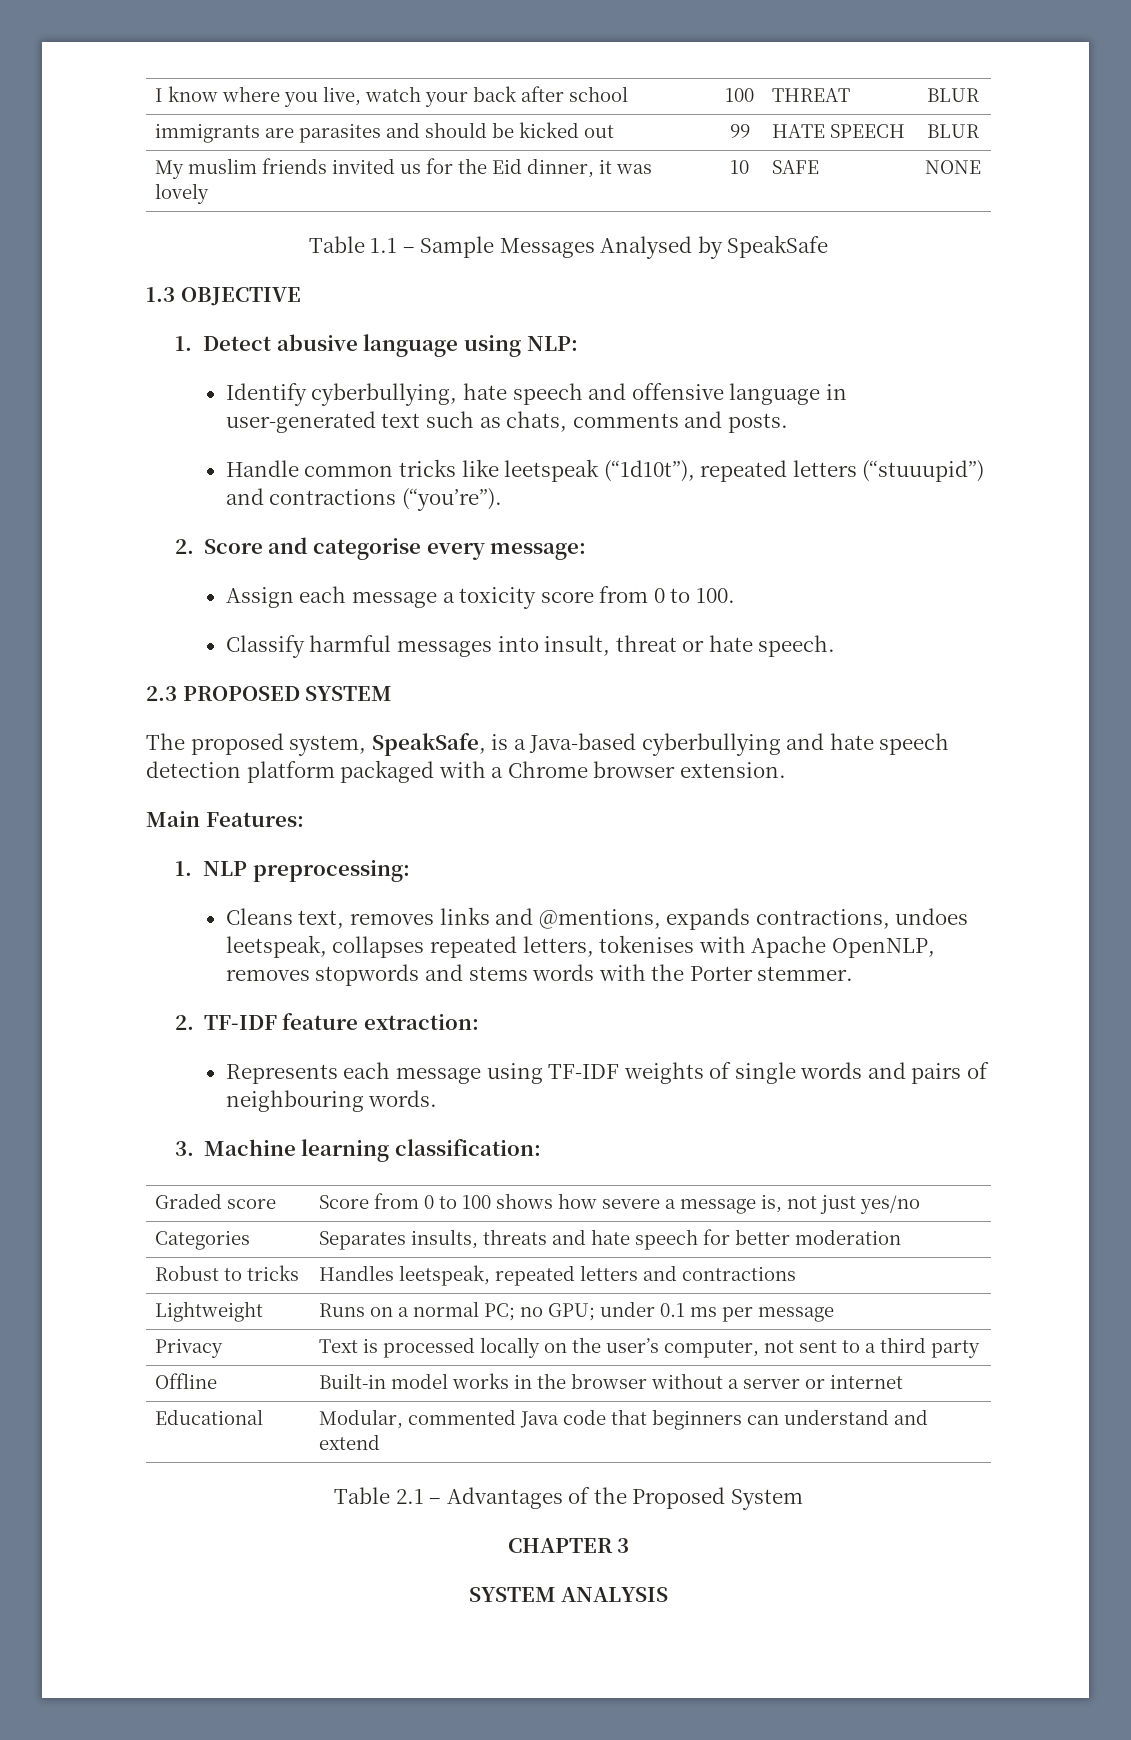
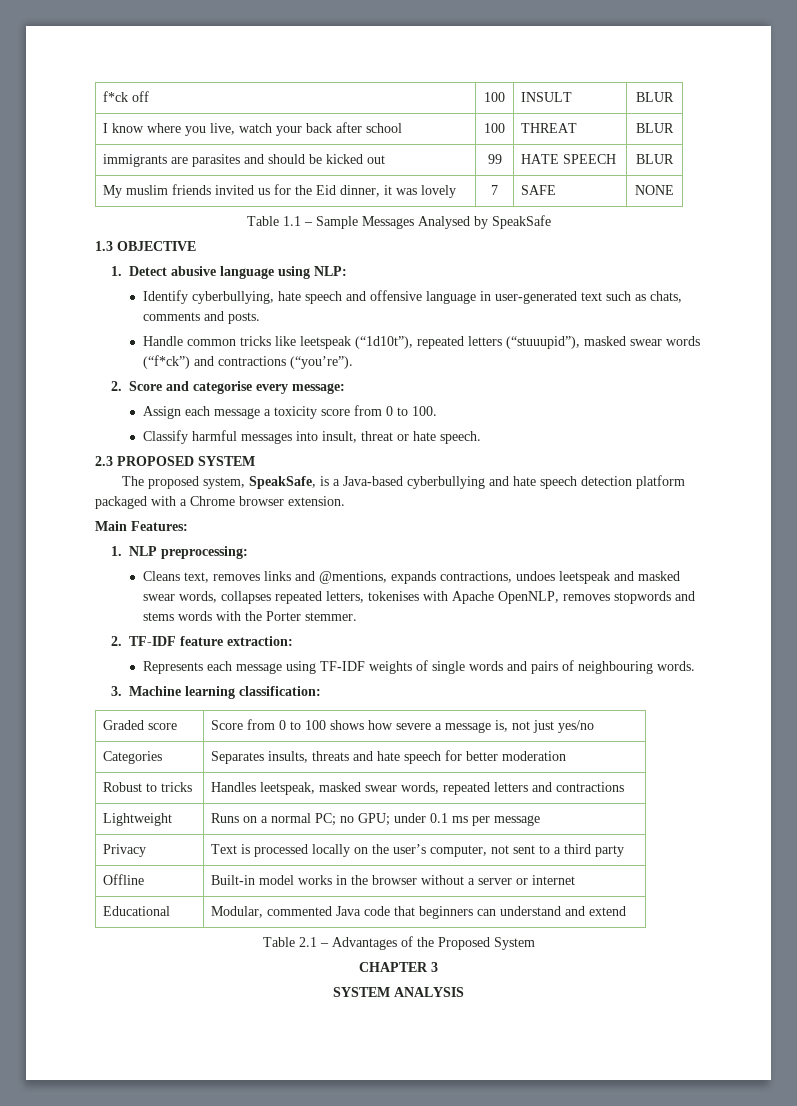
+ f*ck off | 100 | INSULT | BLUR
- My muslim friends invited us for the Eid dinner, it was lovely | 10 | SAFE | NONE
+ My muslim friends invited us for the Eid dinner, it was lovely | 7 | SAFE | NONE
- Handle common tricks like leetspeak (“1d10t”), repeated letters (“stuuupid”) and contractions (“you’re”).
+ Handle common tricks like leetspeak (“1d10t”), repeated letters (“stuuupid”), masked swear words (“f*ck”) and contractions (“you’re”).
- Cleans text, removes links and @mentions, expands contractions, undoes leetspeak, collapses repeated letters, tokenises with Apache OpenNLP, removes stopwords and stems words with the Porter stemmer.
+ Cleans text, removes links and @mentions, expands contractions, undoes leetspeak and masked swear words, collapses repeated letters, tokenises with Apache OpenNLP, removes stopwords and stems words with the Porter stemmer.
- Robust to tricks | Handles leetspeak, repeated letters and contractions
+ Robust to tricks | Handles leetspeak, masked swear words, repeated letters and contractions

